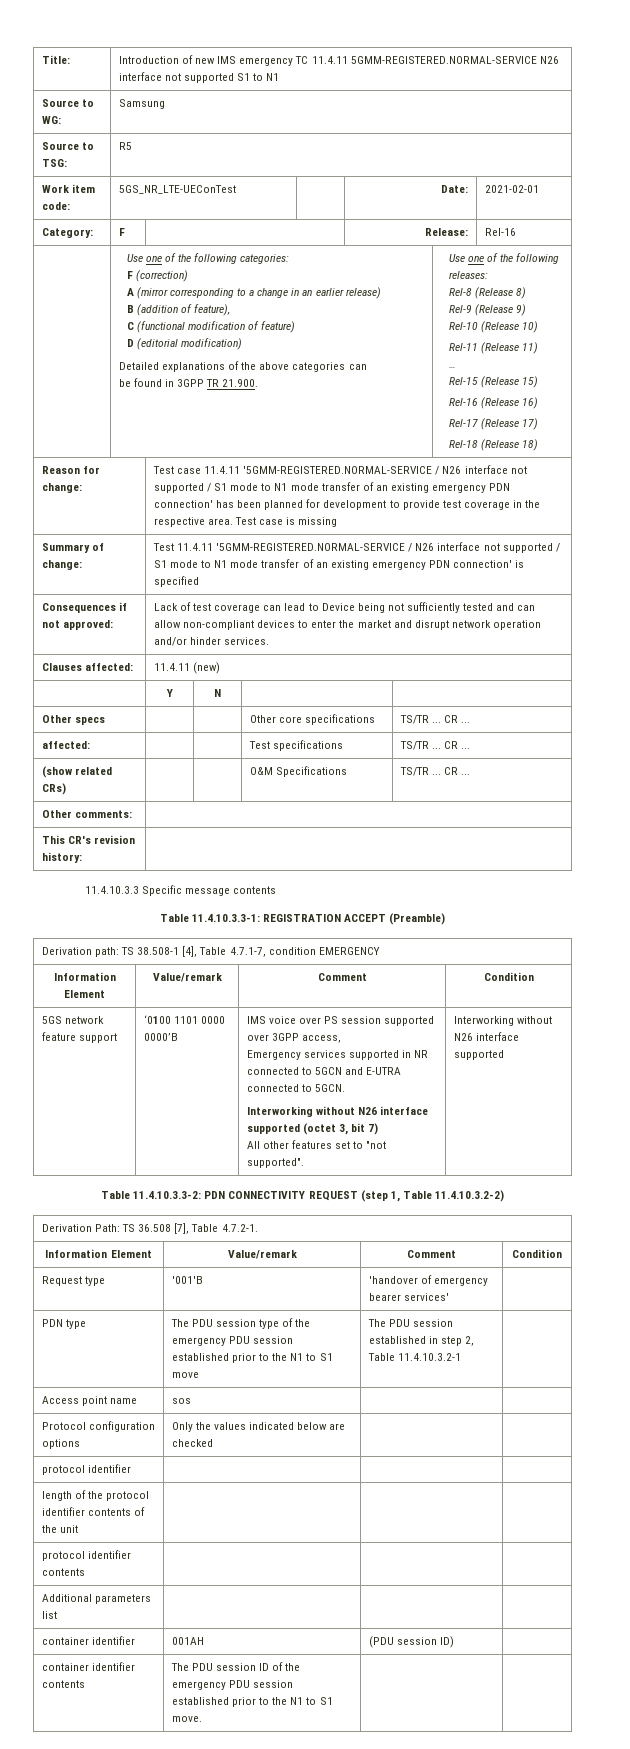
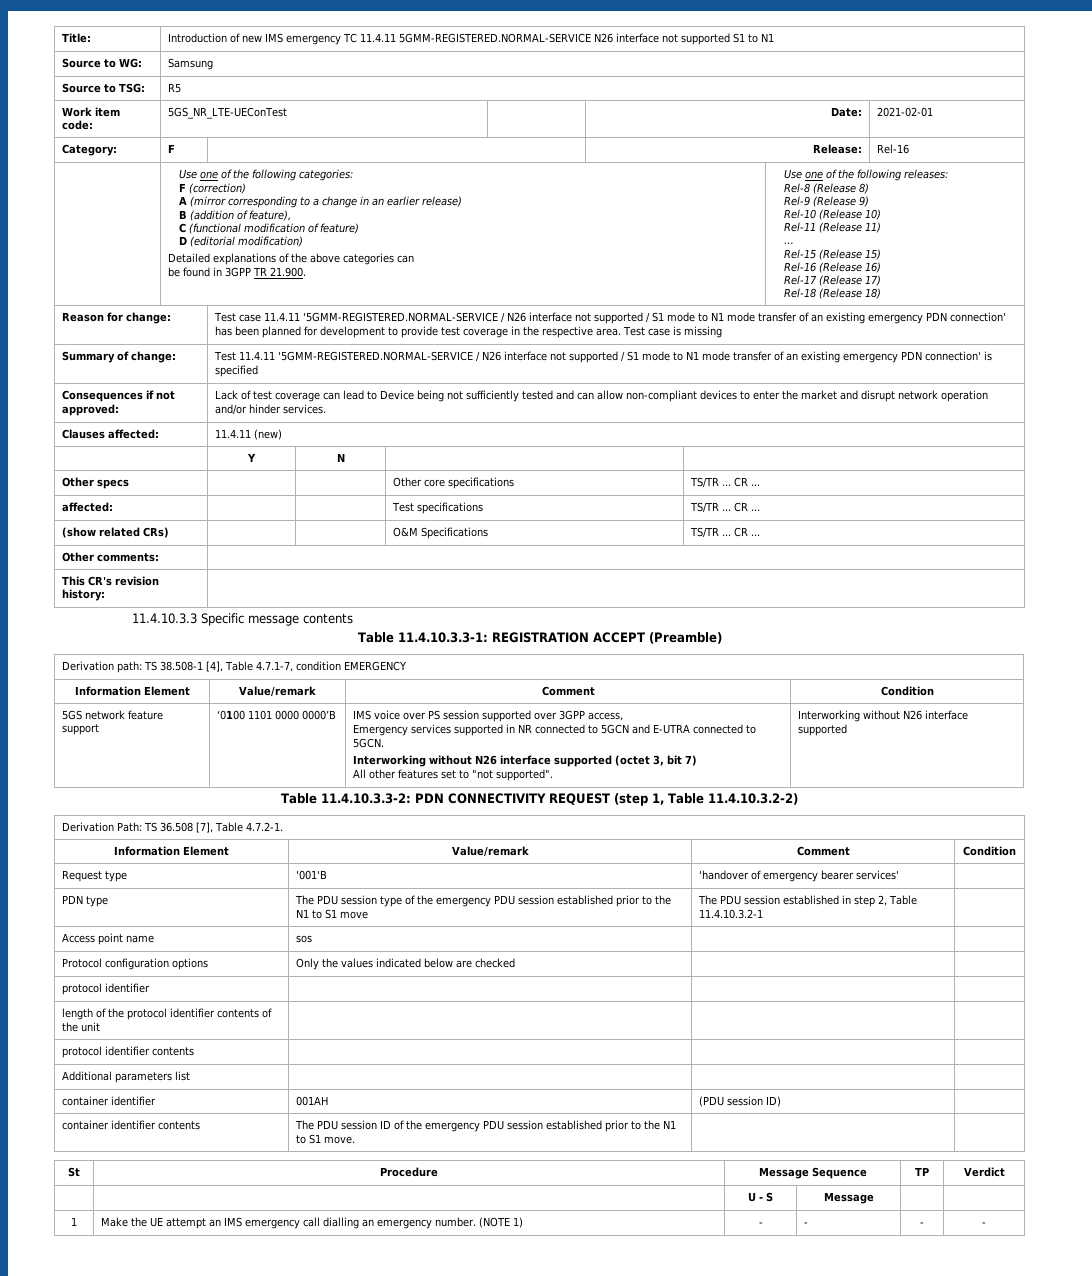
+ St | Procedure | Message Sequence | TP | Verdict
+ | | U - S | Message | |
+ 1 | Make the UE attempt an IMS emergency call dialling an emergency number. (NOTE 1) | - | - | - | -

